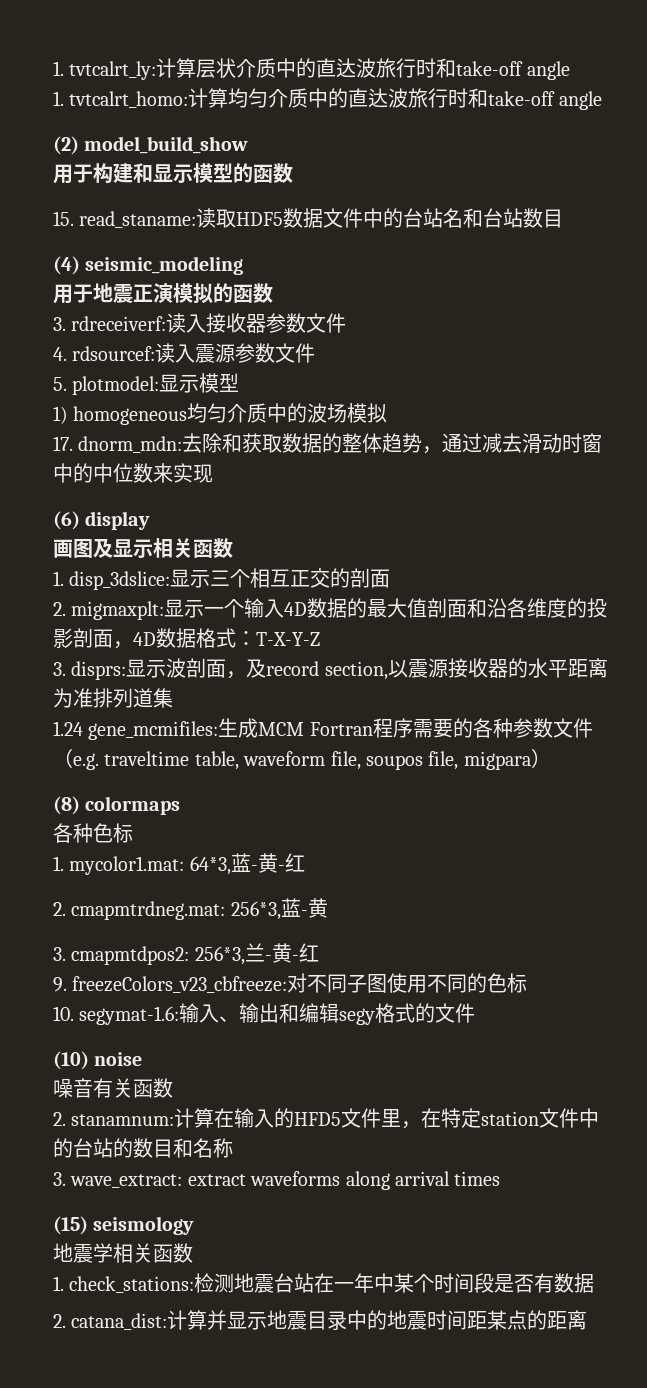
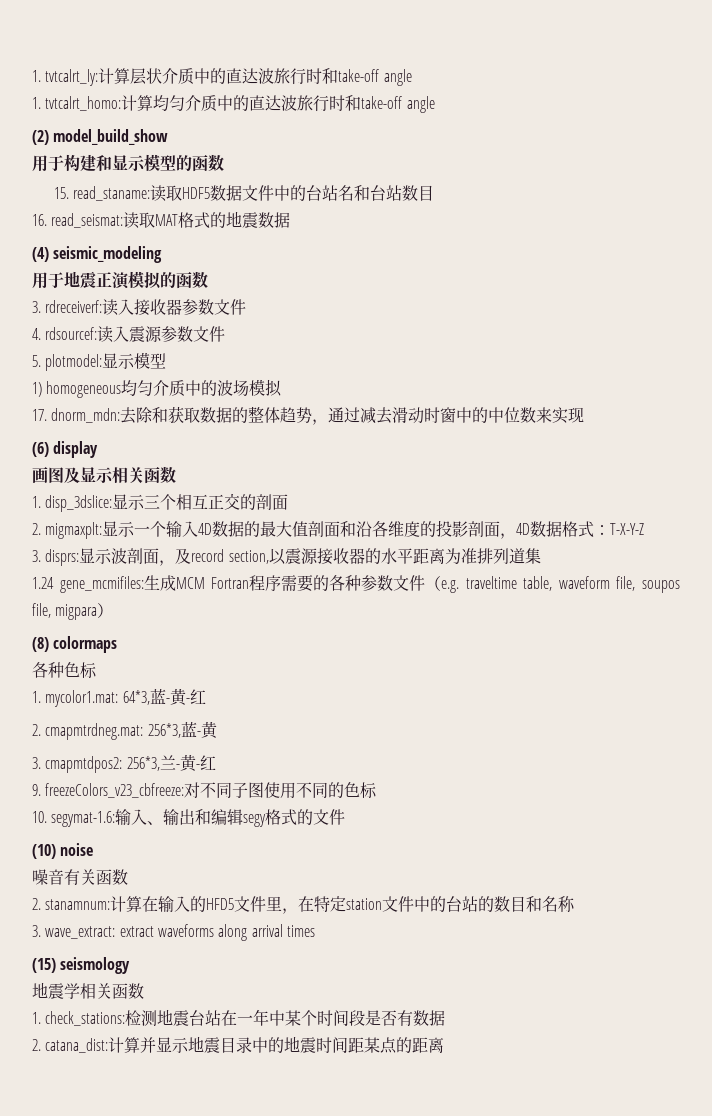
+ 16. read_seismat:读取MAT格式的地震数据

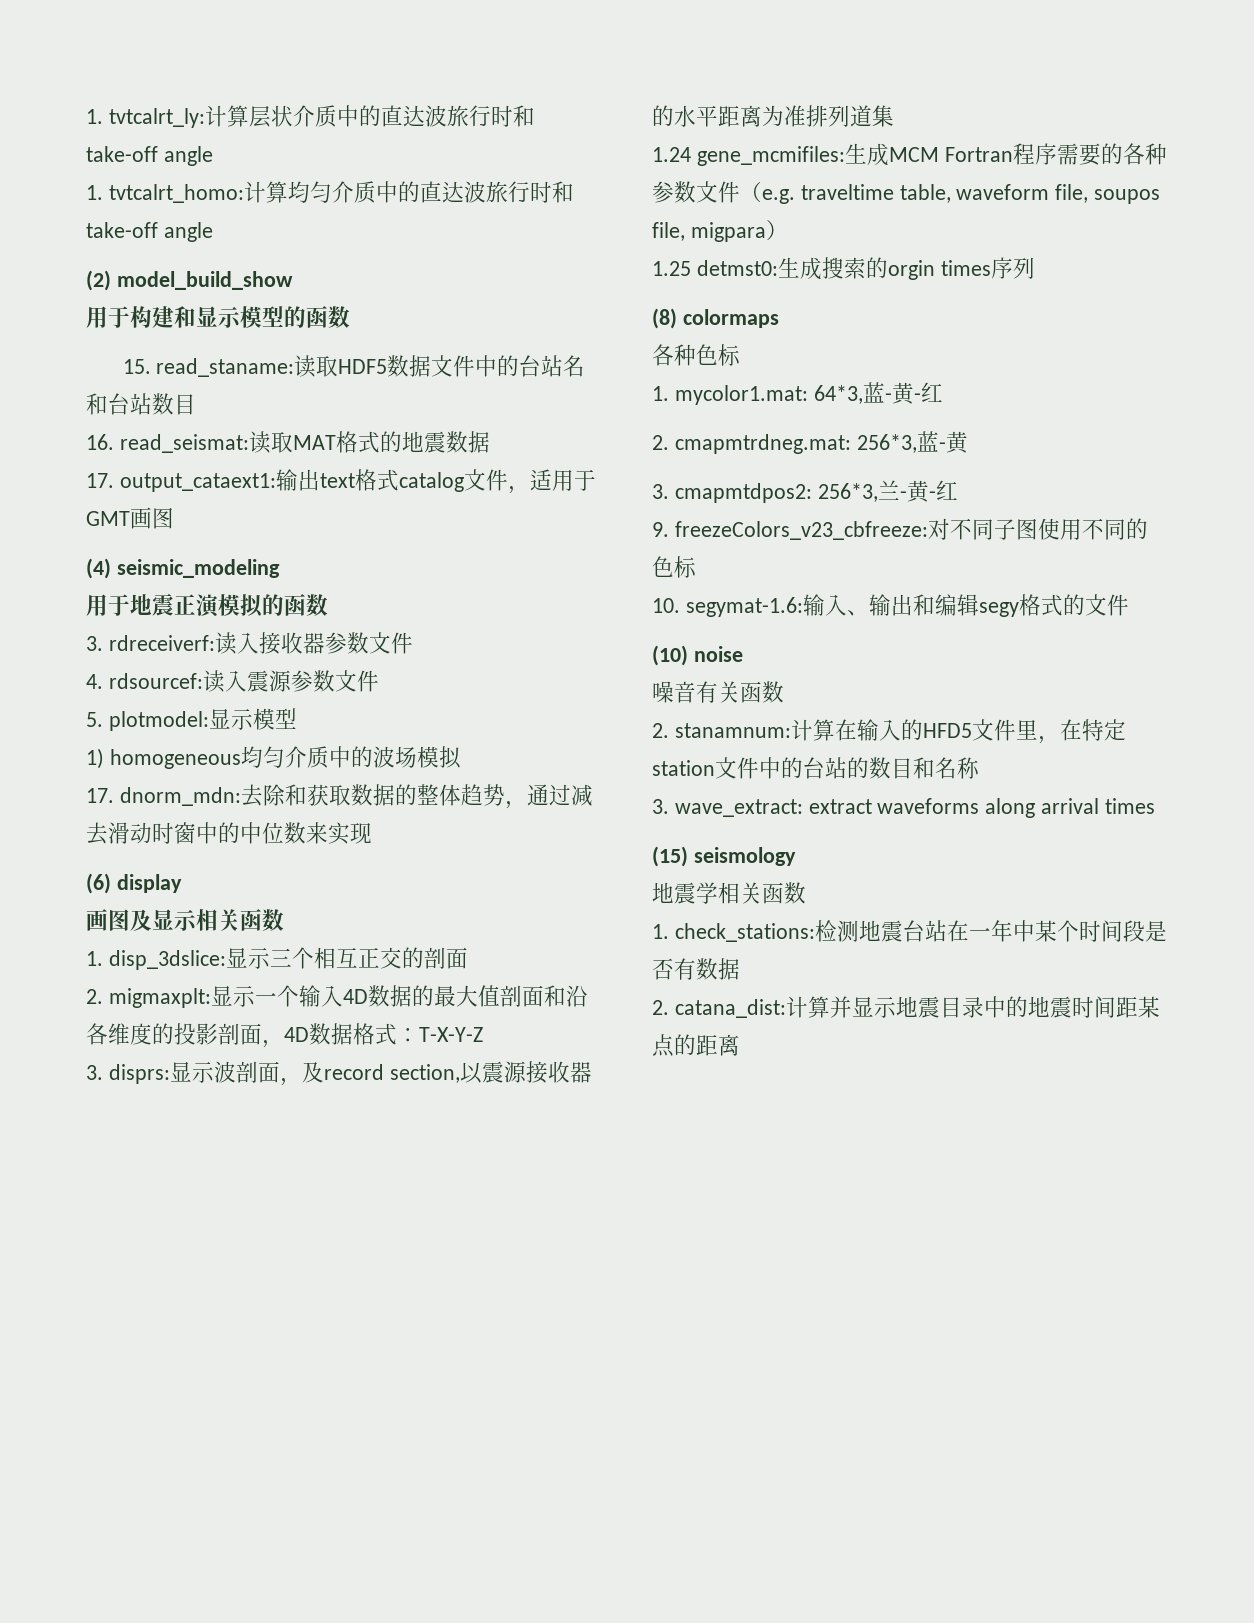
+ 17. output_cataext1:输出text格式catalog文件，适用于GMT画图
+ 1.25 detmst0:生成搜索的orgin times序列

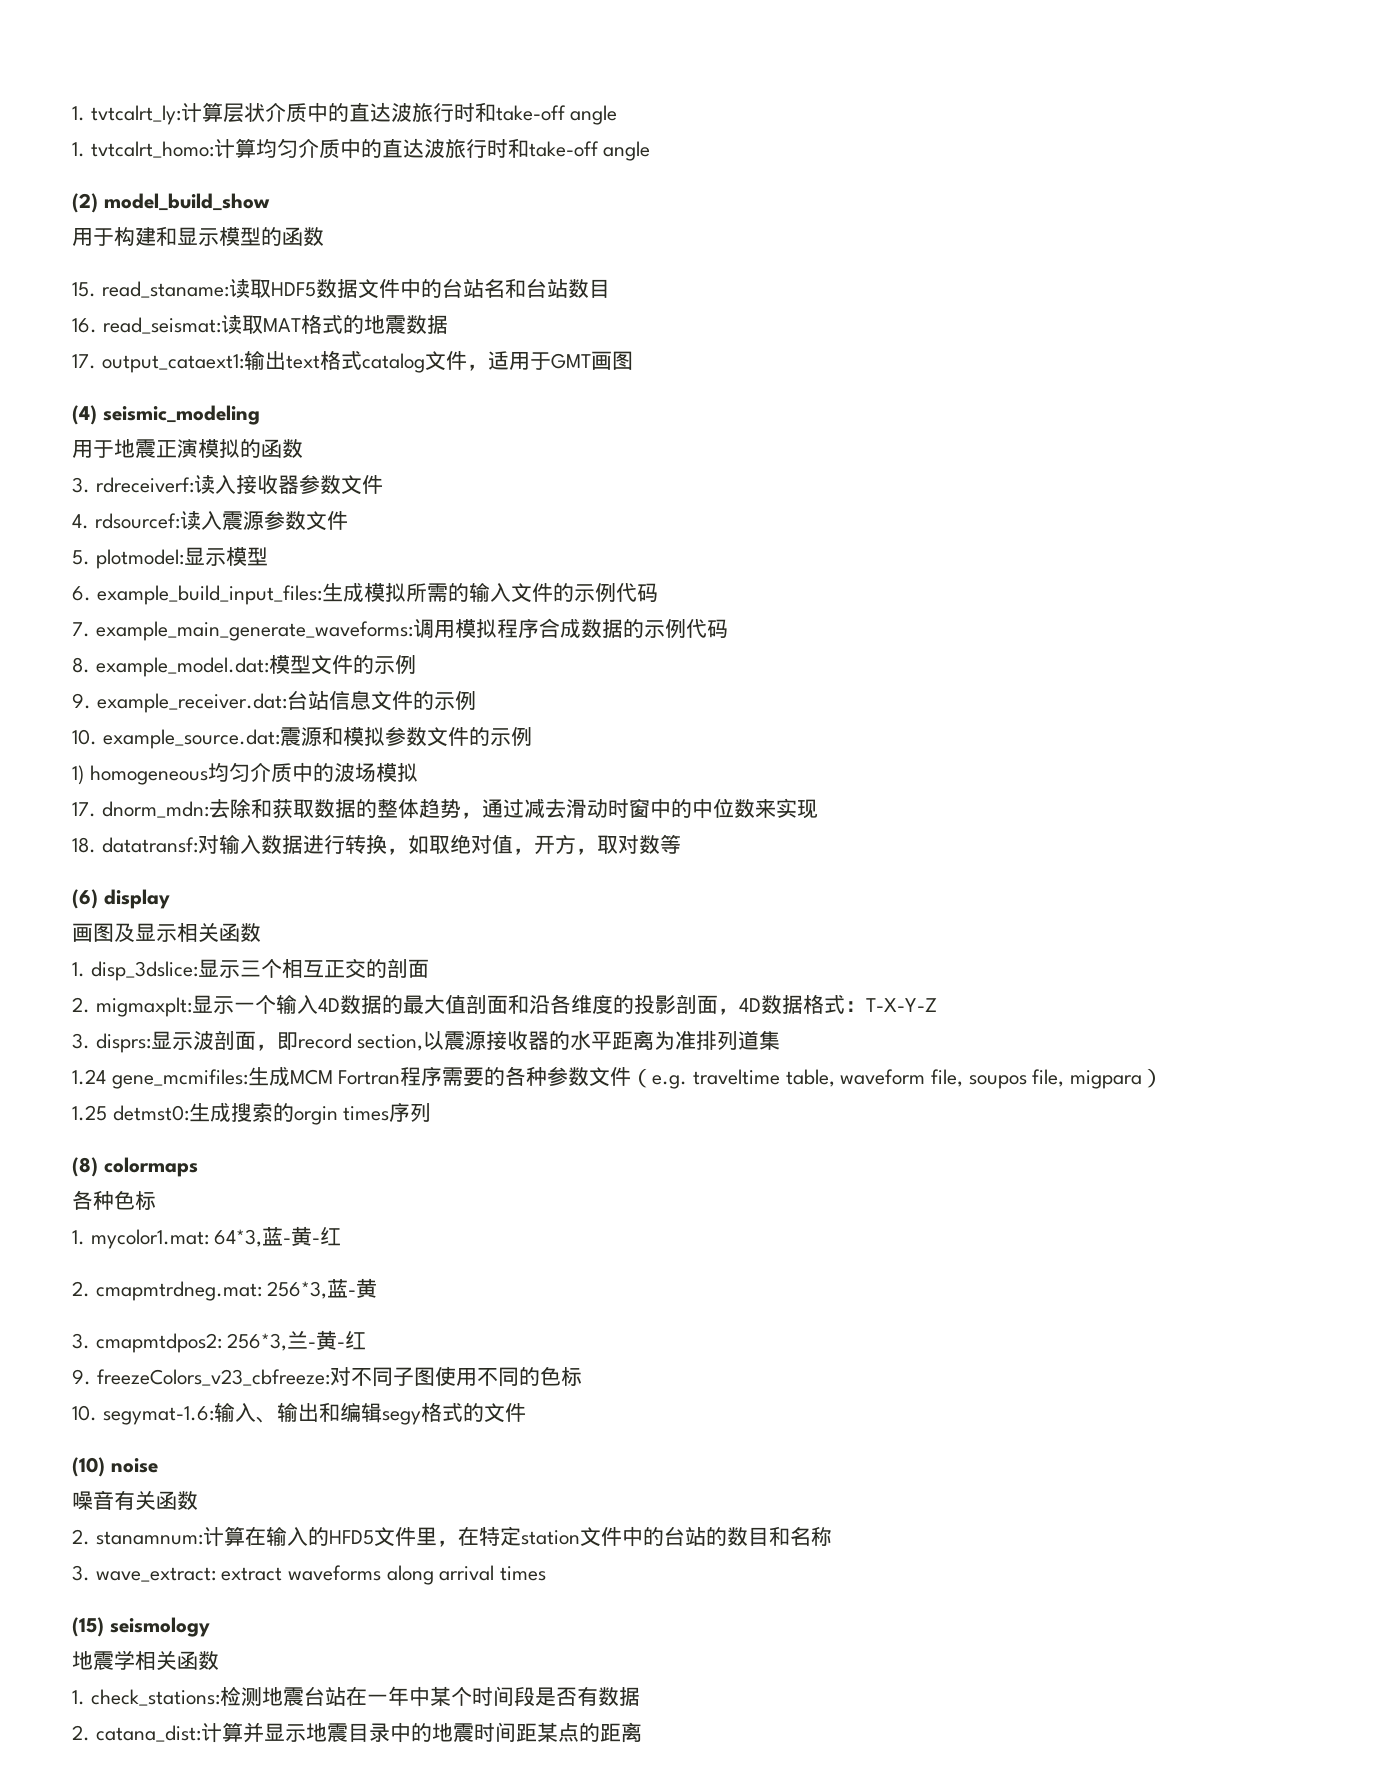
+ 6. example_build_input_files:生成模拟所需的输入文件的示例代码
+ 7. example_main_generate_waveforms:调用模拟程序合成数据的示例代码
+ 8. example_model.dat:模型文件的示例
+ 9. example_receiver.dat:台站信息文件的示例
+ 10. example_source.dat:震源和模拟参数文件的示例
+ 18. datatransf:对输入数据进行转换，如取绝对值，开方，取对数等
- 3. disprs:显示波剖面，及record section,以震源接收器的水平距离为准排列道集
+ 3. disprs:显示波剖面，即record section,以震源接收器的水平距离为准排列道集

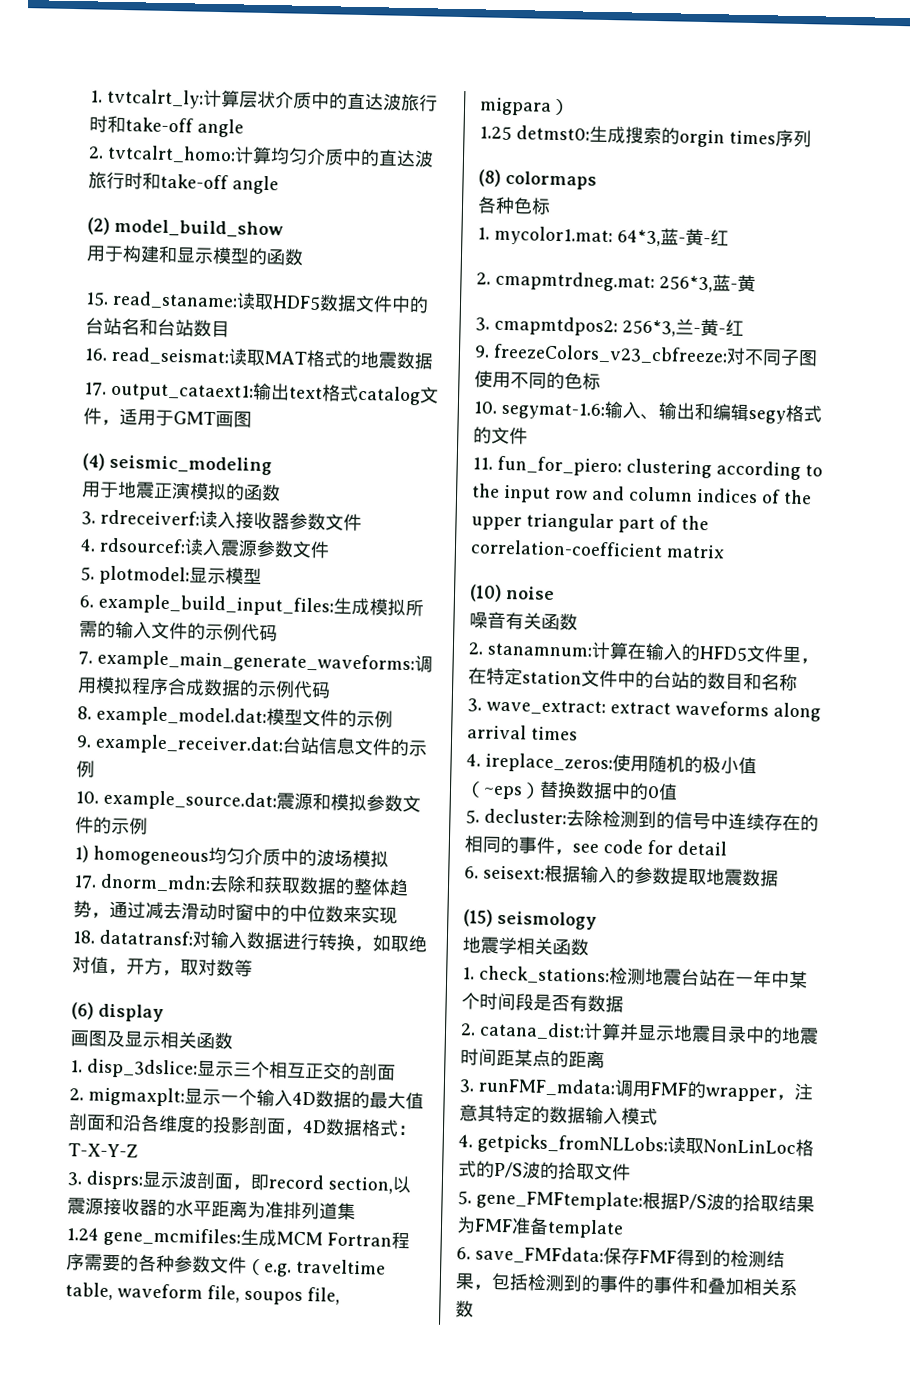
- 1. tvtcalrt_homo:计算均匀介质中的直达波旅行时和take-off angle
+ 2. tvtcalrt_homo:计算均匀介质中的直达波旅行时和take-off angle
+ 11. fun_for_piero: clustering according to the input row and column indices of the upper triangular part of the correlation-coefficient matrix
+ 4. ireplace_zeros:使用随机的极小值（~eps）替换数据中的0值
+ 5. decluster:去除检测到的信号中连续存在的相同的事件，see code for detail
+ 6. seisext:根据输入的参数提取地震数据
+ 3. runFMF_mdata:调用FMF的wrapper，注意其特定的数据输入模式
+ 4. getpicks_fromNLLobs:读取NonLinLoc格式的P/S波的拾取文件
+ 5. gene_FMFtemplate:根据P/S波的拾取结果为FMF准备template
+ 6. save_FMFdata:保存FMF得到的检测结果，包括检测到的事件的事件和叠加相关系数

